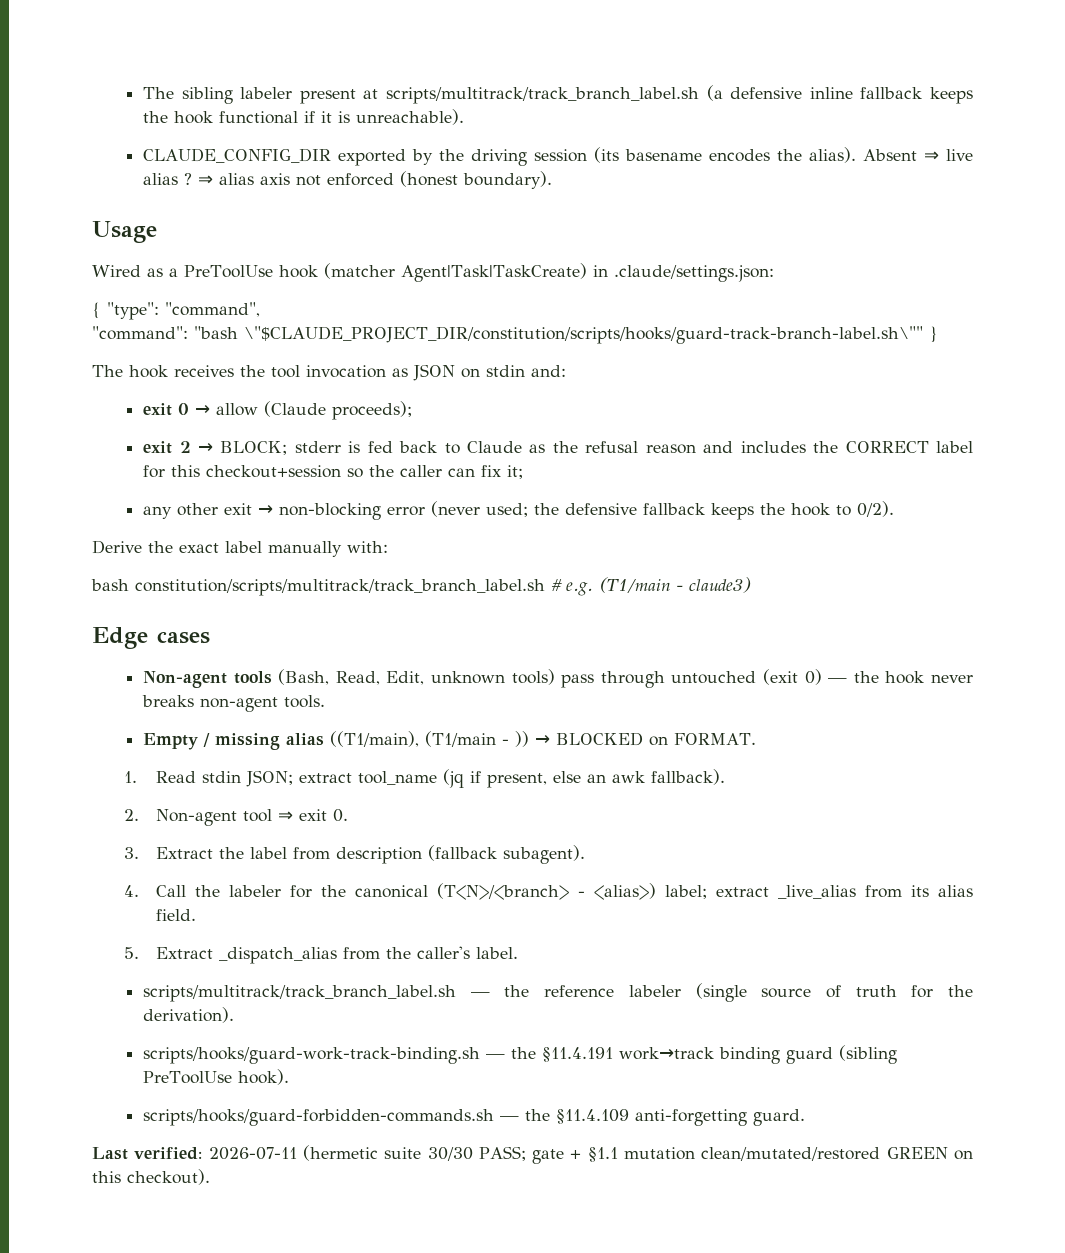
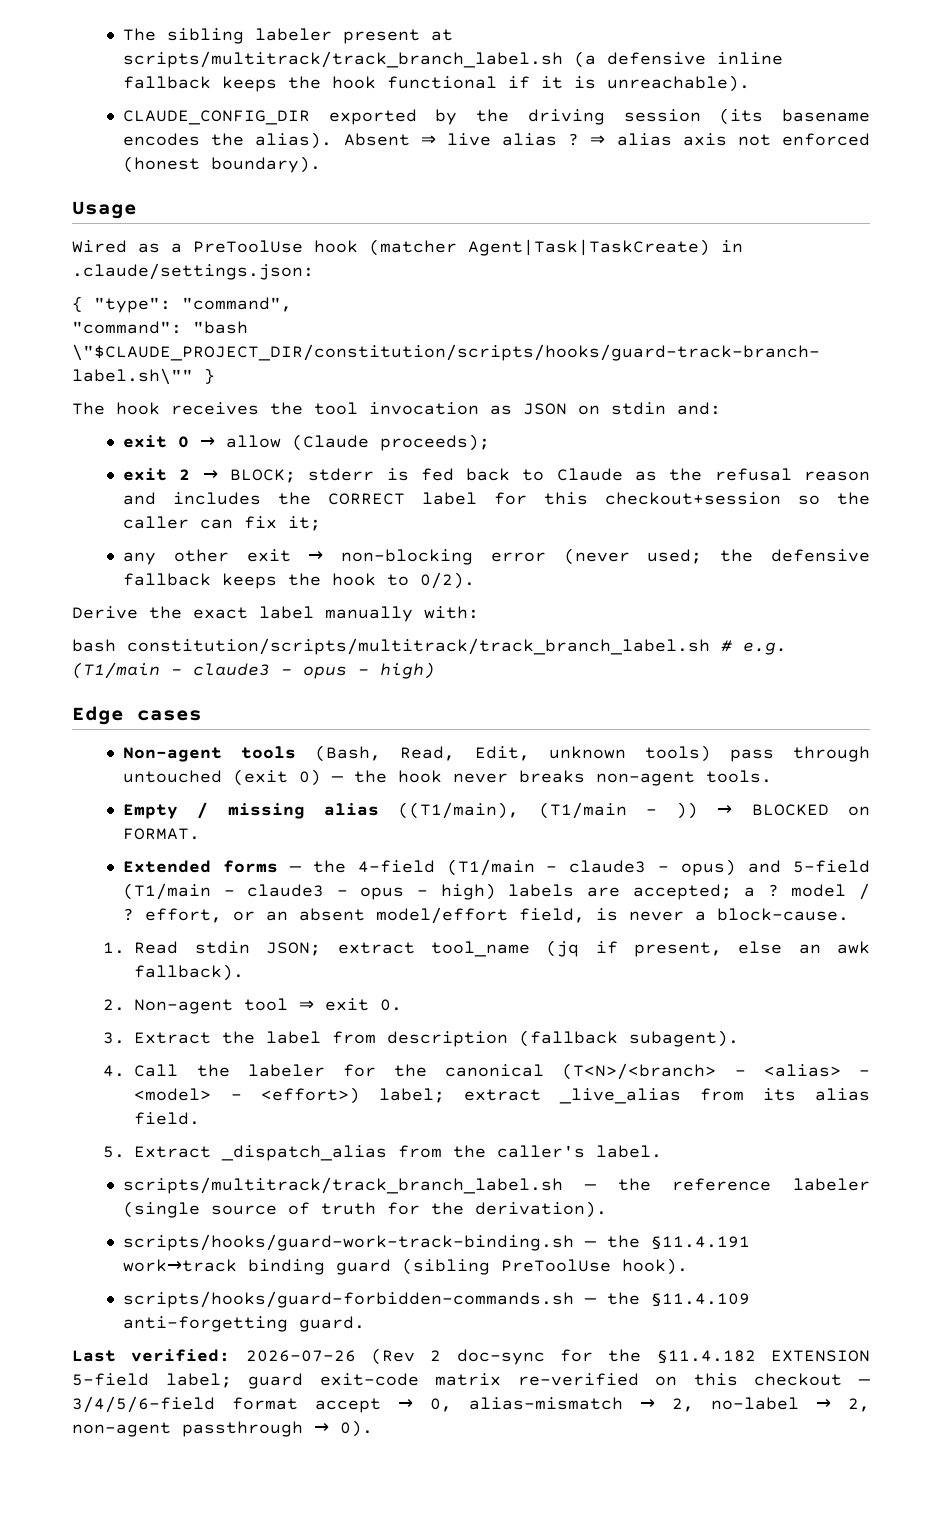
- bash constitution/scripts/multitrack/track_branch_label.sh # e.g. (T1/main - claude3)
+ bash constitution/scripts/multitrack/track_branch_label.sh # e.g. (T1/main - claude3 - opus - high)
+ Extended forms — the 4-field (T1/main - claude3 - opus) and 5-field (T1/main - claude3 - opus - high) labels are accepted; a ? model / ? effort, or an absent model/effort field, is never a block-cause.
- 4. Call the labeler for the canonical (T<N>/<branch> - <alias>) label; extract _live_alias from its alias field.
+ 4. Call the labeler for the canonical (T<N>/<branch> - <alias> - <model> - <effort>) label; extract _live_alias from its alias field.
- Last verified: 2026-07-11 (hermetic suite 30/30 PASS; gate + §1.1 mutation clean/mutated/restored GREEN on this checkout).
+ Last verified: 2026-07-26 (Rev 2 doc-sync for the §11.4.182 EXTENSION 5-field label; guard exit-code matrix re-verified on this checkout — 3/4/5/6-field format accept → 0, alias-mismatch → 2, no-label → 2, non-agent passthrough → 0).

